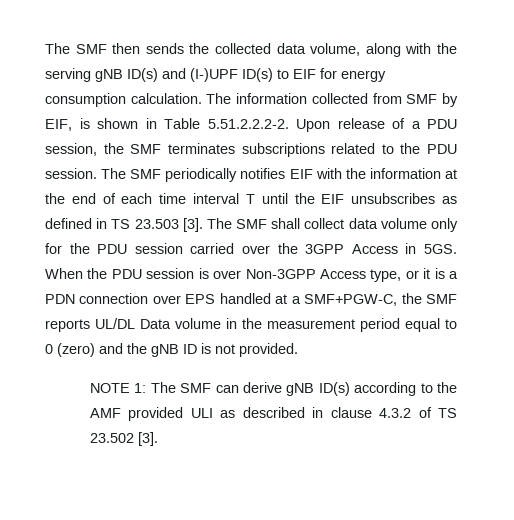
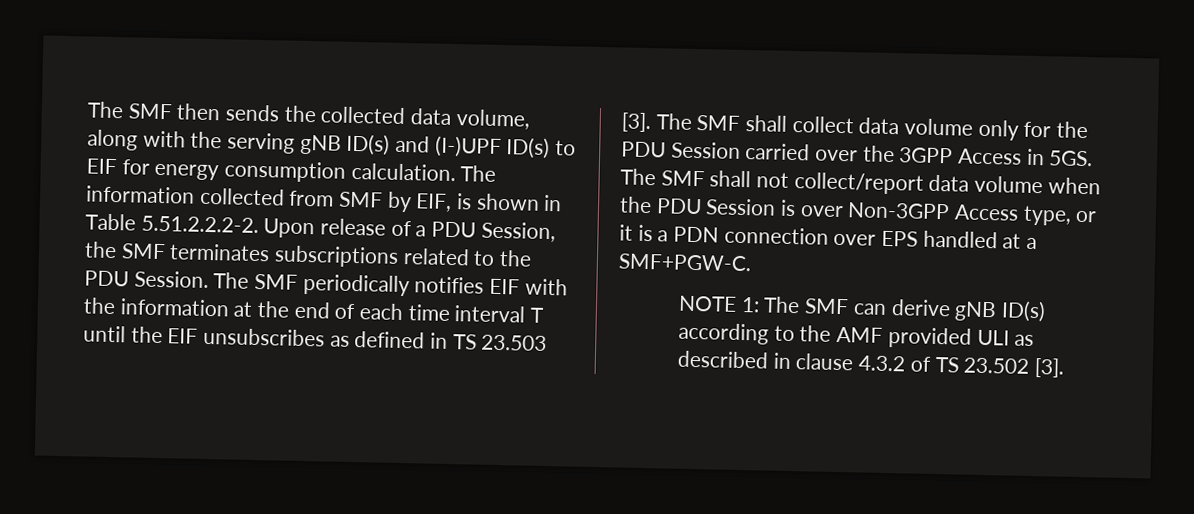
- The information collected from SMF by EIF, is shown in Table 5.51.2.2.2-2. Upon release of a PDU session, the SMF terminates subscriptions related to the PDU session.
+ The information collected from SMF by EIF, is shown in Table 5.51.2.2.2-2. Upon release of a PDU Session, the SMF terminates subscriptions related to the PDU Session.
- The SMF shall collect data volume only for the PDU session carried over the 3GPP Access in 5GS.
+ The SMF shall collect data volume only for the PDU Session carried over the 3GPP Access in 5GS.
- When the PDU session is over Non-3GPP Access type, or it is a PDN connection over EPS handled at a SMF+PGW-C, the SMF reports UL/DL Data volume in the measurement period equal to 0 (zero) and the gNB ID is not provided.
+ The SMF shall not collect/report data volume when the PDU Session is over Non-3GPP Access type, or it is a PDN connection over EPS handled at a SMF+PGW-C.

